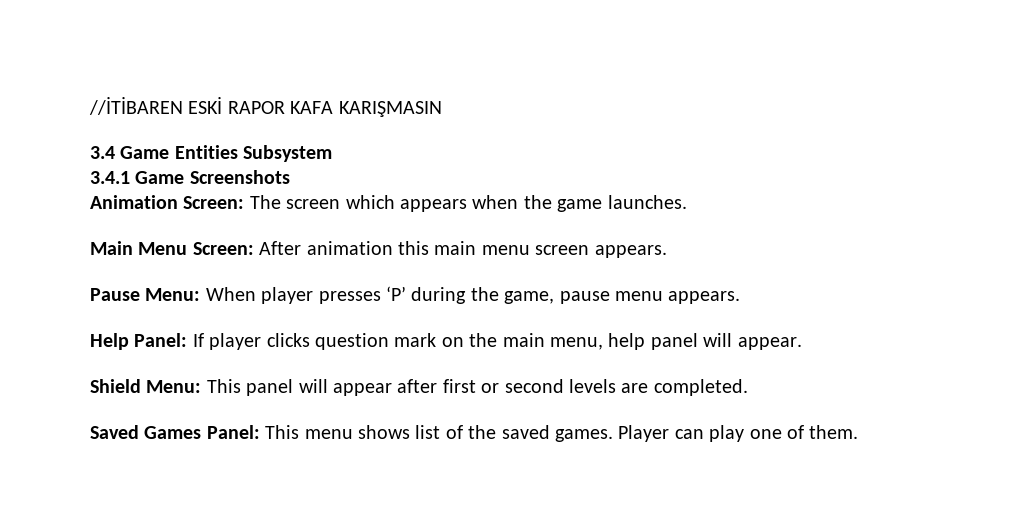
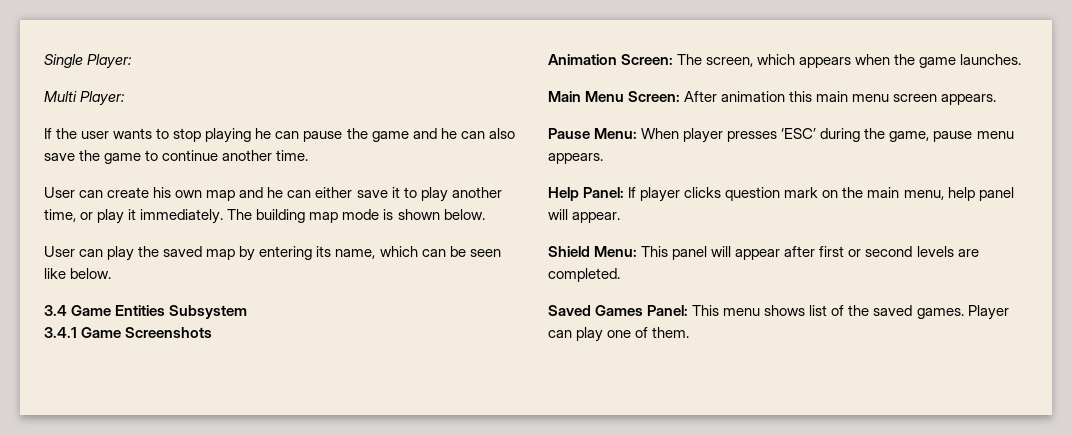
- //İTİBAREN ESKİ RAPOR KAFA KARIŞMASIN
+ Single Player:
+ Multi Player:
+ If the user wants to stop playing he can pause the game and he can also save the game to continue another time.
+ User can create his own map and he can either save it to play another time, or play it immediately. The building map mode is shown below.
+ User can play the saved map by entering its name, which can be seen like below.
- Animation Screen: The screen which appears when the game launches.
+ Animation Screen: The screen, which appears when the game launches.
- Pause Menu: When player presses ‘P’ during the game, pause menu appears.
+ Pause Menu: When player presses ‘ESC’ during the game, pause menu appears.

